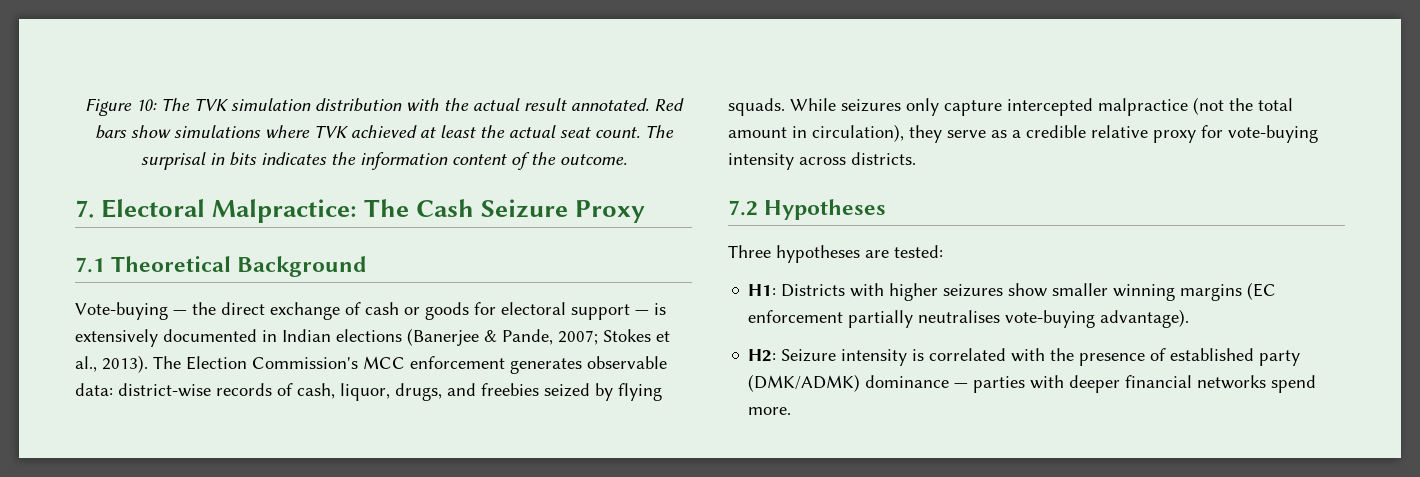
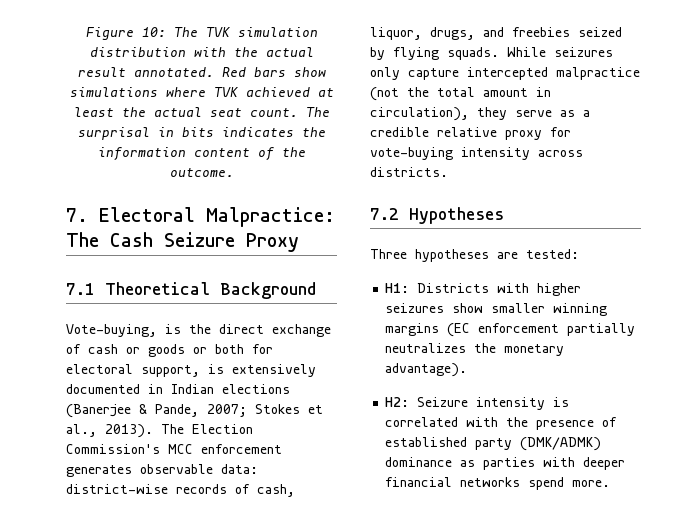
- Vote-buying — the direct exchange of cash or goods for electoral support — is extensively documented in Indian elections (Banerjee & Pande, 2007; Stokes et al., 2013).
+ Vote-buying, is the direct exchange of cash or goods or both for electoral support, is extensively documented in Indian elections (Banerjee & Pande, 2007; Stokes et al., 2013).
- H1: Districts with higher seizures show smaller winning margins (EC enforcement partially neutralises vote-buying advantage).
+ H1: Districts with higher seizures show smaller winning margins (EC enforcement partially neutralizes the monetary advantage).
- H2: Seizure intensity is correlated with the presence of established party (DMK/ADMK) dominance — parties with deeper financial networks spend more.
+ H2: Seizure intensity is correlated with the presence of established party (DMK/ADMK) dominance as parties with deeper financial networks spend more.

